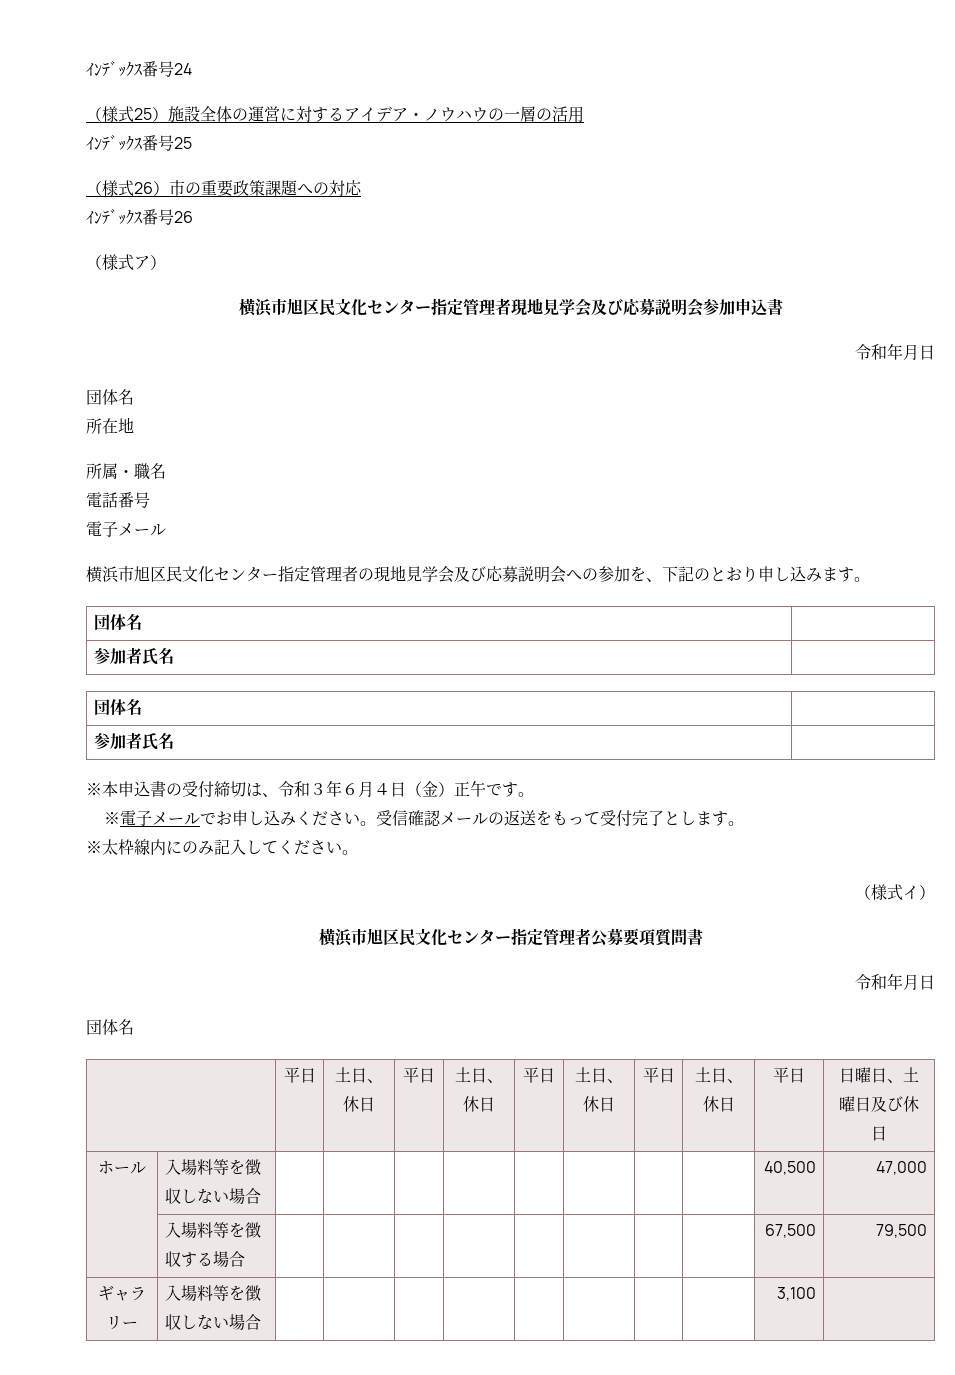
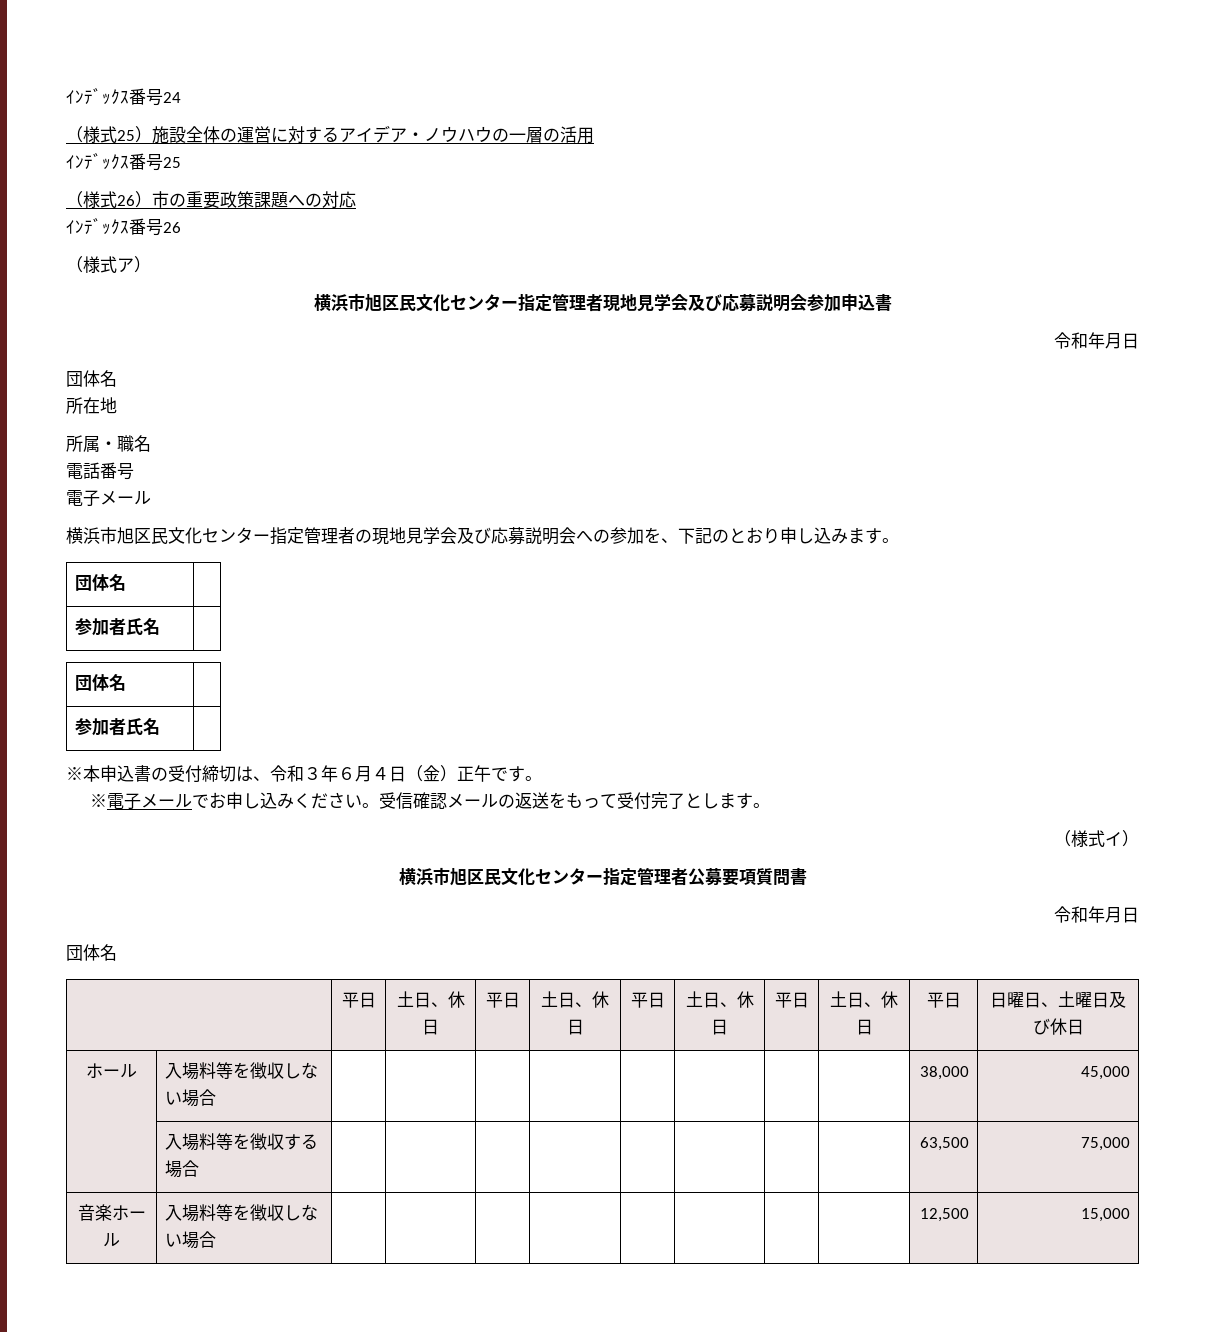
- ※太枠線内にのみ記入してください。
- ホール | 入場料等を徴収しない場合 | | | | | | | | | 40,500 | 47,000
+ ホール | 入場料等を徴収しない場合 | | | | | | | | | 38,000 | 45,000
- | 入場料等を徴収する場合 | | | | | | | | | 67,500 | 79,500
- ギャラリー | 入場料等を徴収しない場合 | | | | | | | | | 3,100 |
+ | 入場料等を徴収する場合 | | | | | | | | | 63,500 | 75,000
+ 音楽ホール | 入場料等を徴収しない場合 | | | | | | | | | 12,500 | 15,000

